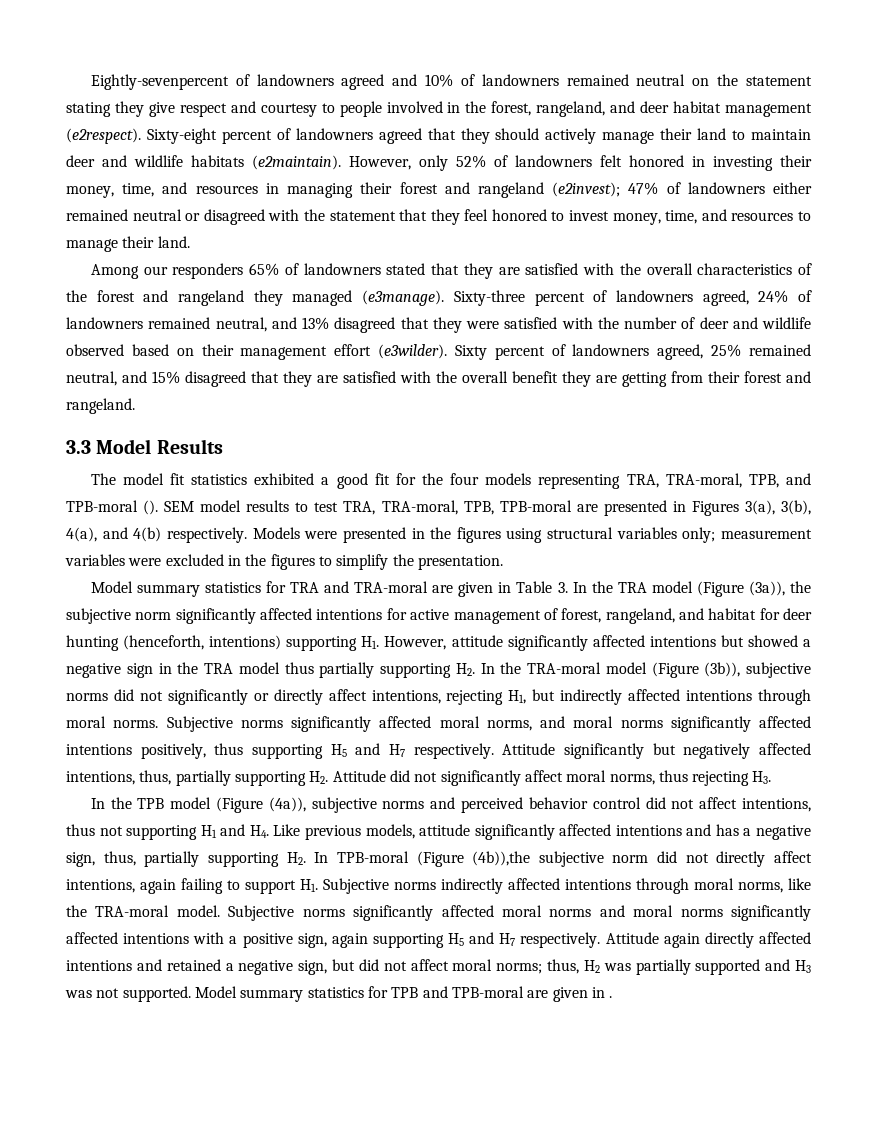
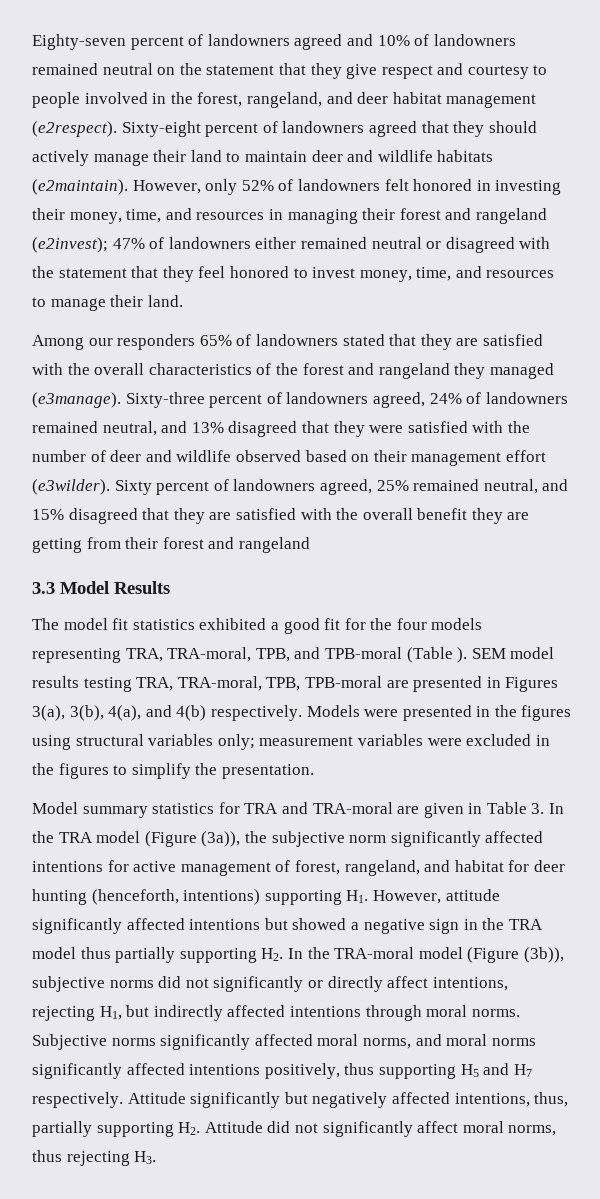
- Eightly-sevenpercent of landowners agreed and 10% of landowners remained neutral on the statement stating they give respect and courtesy to people involved in the forest, rangeland, and deer habitat management (e2respect).
+ Eighty-seven percent of landowners agreed and 10% of landowners remained neutral on the statement that they give respect and courtesy to people involved in the forest, rangeland, and deer habitat management (e2respect).
- Sixty percent of landowners agreed, 25% remained neutral, and 15% disagreed that they are satisfied with the overall benefit they are getting from their forest and rangeland.
+ Sixty percent of landowners agreed, 25% remained neutral, and 15% disagreed that they are satisfied with the overall benefit they are getting from their forest and rangeland
- The model fit statistics exhibited a good fit for the four models representing TRA, TRA-moral, TPB, and TPB-moral ().
+ The model fit statistics exhibited a good fit for the four models representing TRA, TRA-moral, TPB, and TPB-moral (Table ).
- SEM model results to test TRA, TRA-moral, TPB, TPB-moral are presented in Figures 3(a), 3(b), 4(a), and 4(b) respectively.
+ SEM model results testing TRA, TRA-moral, TPB, TPB-moral are presented in Figures 3(a), 3(b), 4(a), and 4(b) respectively.
- In the TPB model (Figure (4a)), subjective norms and perceived behavior control did not affect intentions, thus not supporting H1 and H4. Like previous models, attitude significantly affected intentions and has a negative sign, thus, partially supporting H2. In TPB-moral (Figure (4b)),the subjective norm did not directly affect intentions, again failing to support H1. Subjective norms indirectly affected intentions through moral norms, like the TRA-moral model. Subjective norms significantly affected moral norms and moral norms significantly affected intentions with a positive sign, again supporting H5 and H7 respectively. Attitude again directly affected intentions and retained a negative sign, but did not affect moral norms; thus, H2 was partially supported and H3 was not supported. Model summary statistics for TPB and TPB-moral are given in .

